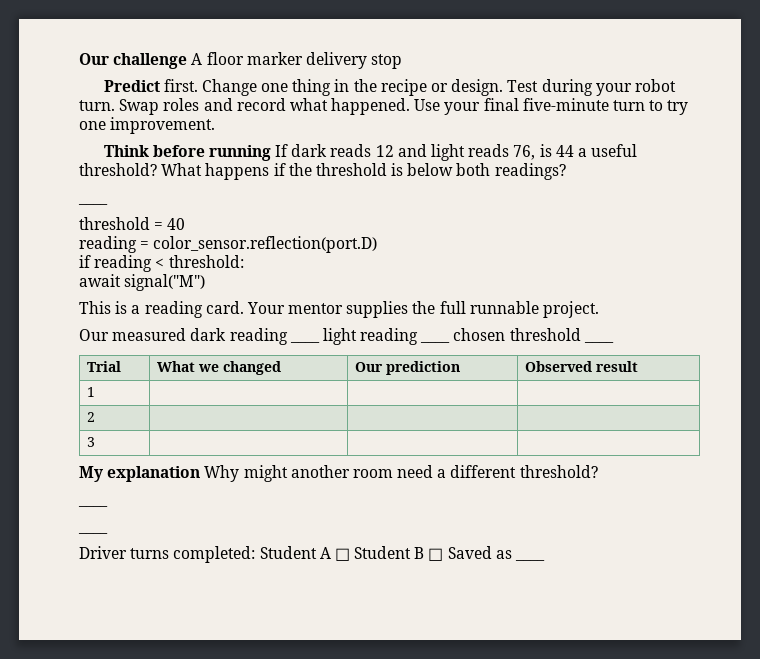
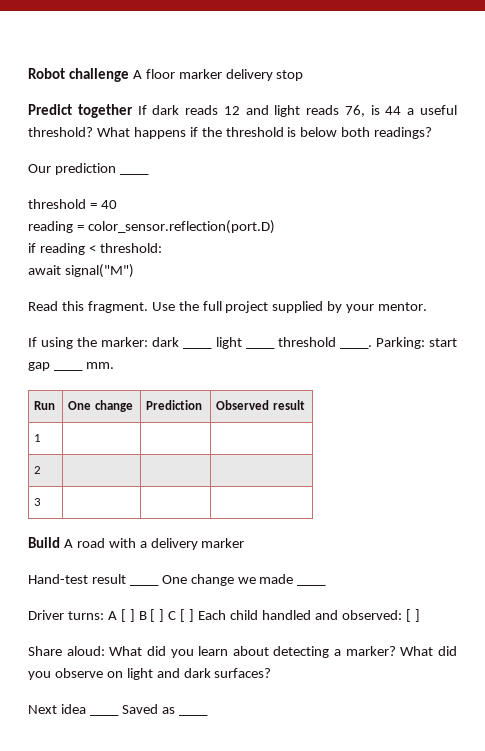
- Our challenge A floor marker delivery stop
+ Robot challenge A floor marker delivery stop
- Predict first. Change one thing in the recipe or design. Test during your robot turn. Swap roles and record what happened. Use your final five-minute turn to try one improvement.
- Think before running If dark reads 12 and light reads 76, is 44 a useful threshold?
+ Predict together If dark reads 12 and light reads 76, is 44 a useful threshold?
  What happens if the threshold is below both readings?
- ____
+ Our prediction ____
- This is a reading card. Your mentor supplies the full runnable project.
- Our measured dark reading ____ light reading ____ chosen threshold ____
- Trial | What we changed | Our prediction | Observed result
+ Read this fragment. Use the full project supplied by your mentor.
+ If using the marker: dark ____ light ____ threshold ____. Parking: start gap ____ mm.
+ Run | One change | Prediction | Observed result
- My explanation Why might another room need a different threshold?
- ____
- ____
- Driver turns completed: Student A □ Student B □ Saved as ____
+ Build A road with a delivery marker
+ Hand-test result ____ One change we made ____
+ Driver turns: A [ ] B [ ] C [ ] Each child handled and observed: [ ]
+ Share aloud: What did you learn about detecting a marker? What did you observe on light and dark surfaces?
+ Next idea ____ Saved as ____

